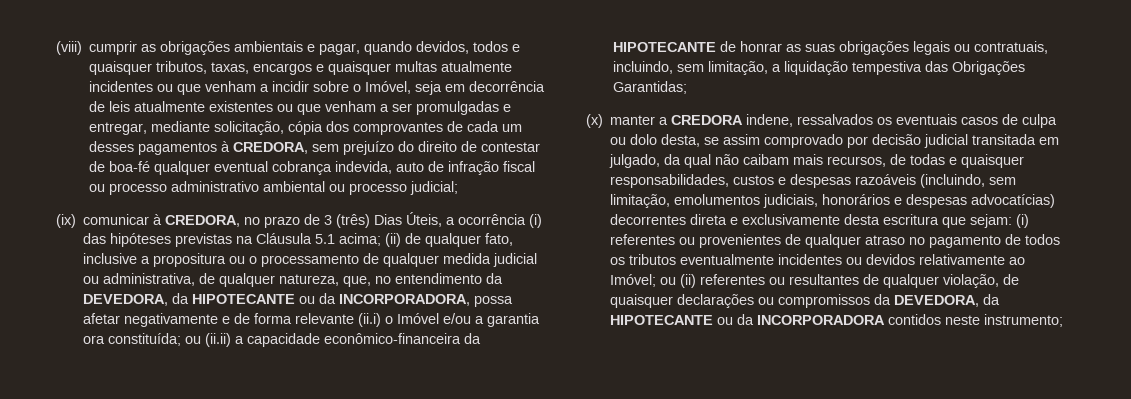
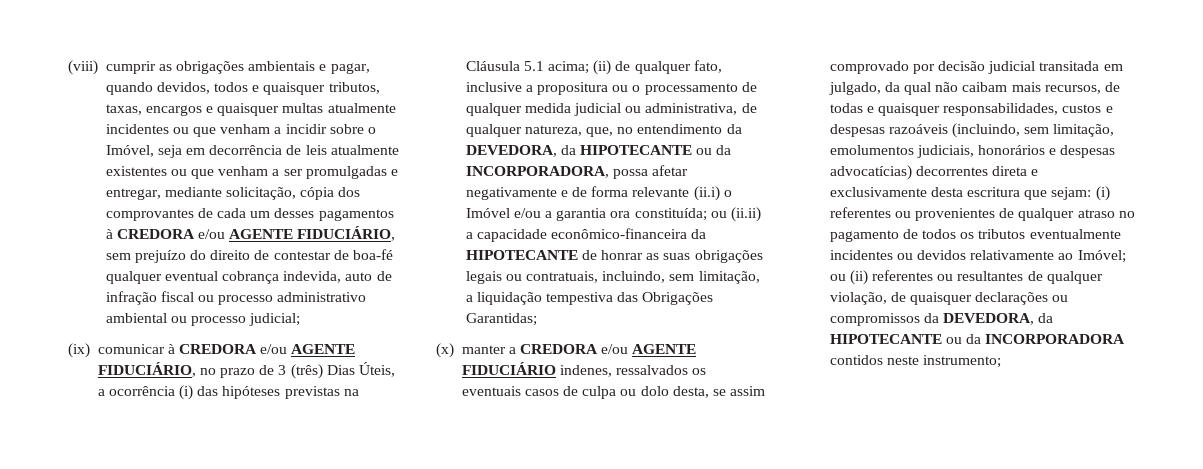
- (viii) cumprir as obrigações ambientais e pagar, quando devidos, todos e quaisquer tributos, taxas, encargos e quaisquer multas atualmente incidentes ou que venham a incidir sobre o Imóvel, seja em decorrência de leis atualmente existentes ou que venham a ser promulgadas e entregar, mediante solicitação, cópia dos comprovantes de cada um desses pagamentos à CREDORA, sem prejuízo do direito de contestar de boa-fé qualquer eventual cobrança indevida, auto de infração fiscal ou processo administrativo ambiental ou processo judicial;
+ (viii) cumprir as obrigações ambientais e pagar, quando devidos, todos e quaisquer tributos, taxas, encargos e quaisquer multas atualmente incidentes ou que venham a incidir sobre o Imóvel, seja em decorrência de leis atualmente existentes ou que venham a ser promulgadas e entregar, mediante solicitação, cópia dos comprovantes de cada um desses pagamentos à CREDORA e/ou AGENTE FIDUCIÁRIO, sem prejuízo do direito de contestar de boa-fé qualquer eventual cobrança indevida, auto de infração fiscal ou processo administrativo ambiental ou processo judicial;
- (ix) comunicar à CREDORA, no prazo de 3 (três) Dias Úteis, a ocorrência (i) das hipóteses previstas na Cláusula 5.1 acima;
+ (ix) comunicar à CREDORA e/ou AGENTE FIDUCIÁRIO, no prazo de 3 (três) Dias Úteis, a ocorrência (i) das hipóteses previstas na Cláusula 5.1 acima;
- (x) manter a CREDORA indene, ressalvados os eventuais casos de culpa ou dolo desta, se assim comprovado por decisão judicial transitada em julgado, da qual não caibam mais recursos, de todas e quaisquer responsabilidades, custos e despesas razoáveis (incluindo, sem limitação, emolumentos judiciais, honorários e despesas advocatícias) decorrentes direta e exclusivamente desta escritura que sejam:
+ (x) manter a CREDORA e/ou AGENTE FIDUCIÁRIO indenes, ressalvados os eventuais casos de culpa ou dolo desta, se assim comprovado por decisão judicial transitada em julgado, da qual não caibam mais recursos, de todas e quaisquer responsabilidades, custos e despesas razoáveis (incluindo, sem limitação, emolumentos judiciais, honorários e despesas advocatícias) decorrentes direta e exclusivamente desta escritura que sejam:

